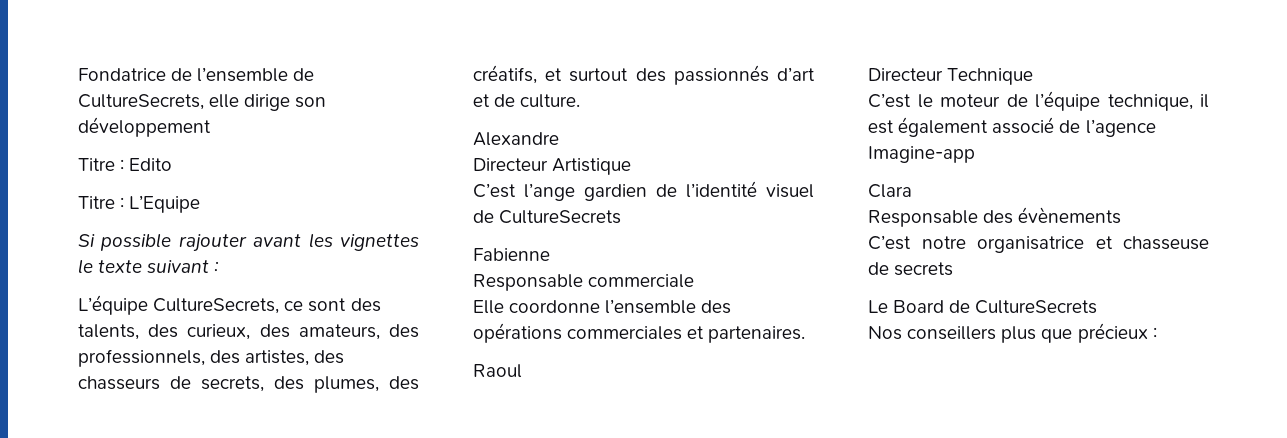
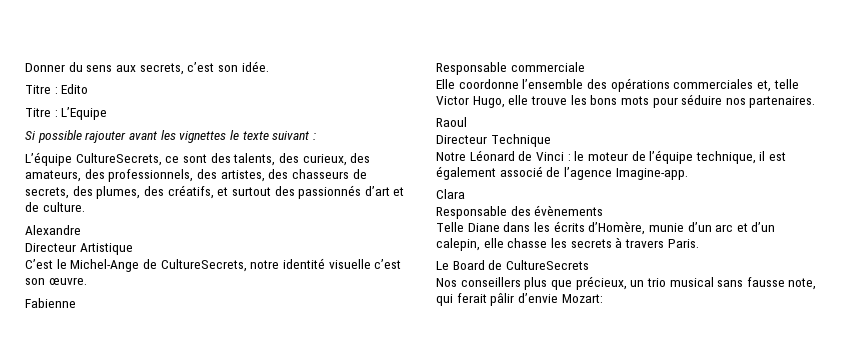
- Fondatrice de l’ensemble de CultureSecrets, elle dirige son développement
+ Donner du sens aux secrets, c’est son idée.
- C’est l’ange gardien de l’identité visuel de CultureSecrets
+ C’est le Michel-Ange de CultureSecrets, notre identité visuelle c’est son œuvre.
- Elle coordonne l’ensemble des opérations commerciales et partenaires.
+ Elle coordonne l’ensemble des opérations commerciales et, telle Victor Hugo, elle trouve les bons mots pour séduire nos partenaires.
- C’est le moteur de l’équipe technique, il est également associé de l’agence Imagine-app
+ Notre Léonard de Vinci : le moteur de l’équipe technique, il est également associé de l’agence Imagine-app.
- C’est notre organisatrice et chasseuse de secrets
+ Telle Diane dans les écrits d’Homère, munie d’un arc et d’un calepin, elle chasse les secrets à travers Paris.
- Nos conseillers plus que précieux :
+ Nos conseillers plus que précieux, un trio musical sans fausse note, qui ferait pâlir d’envie Mozart:

